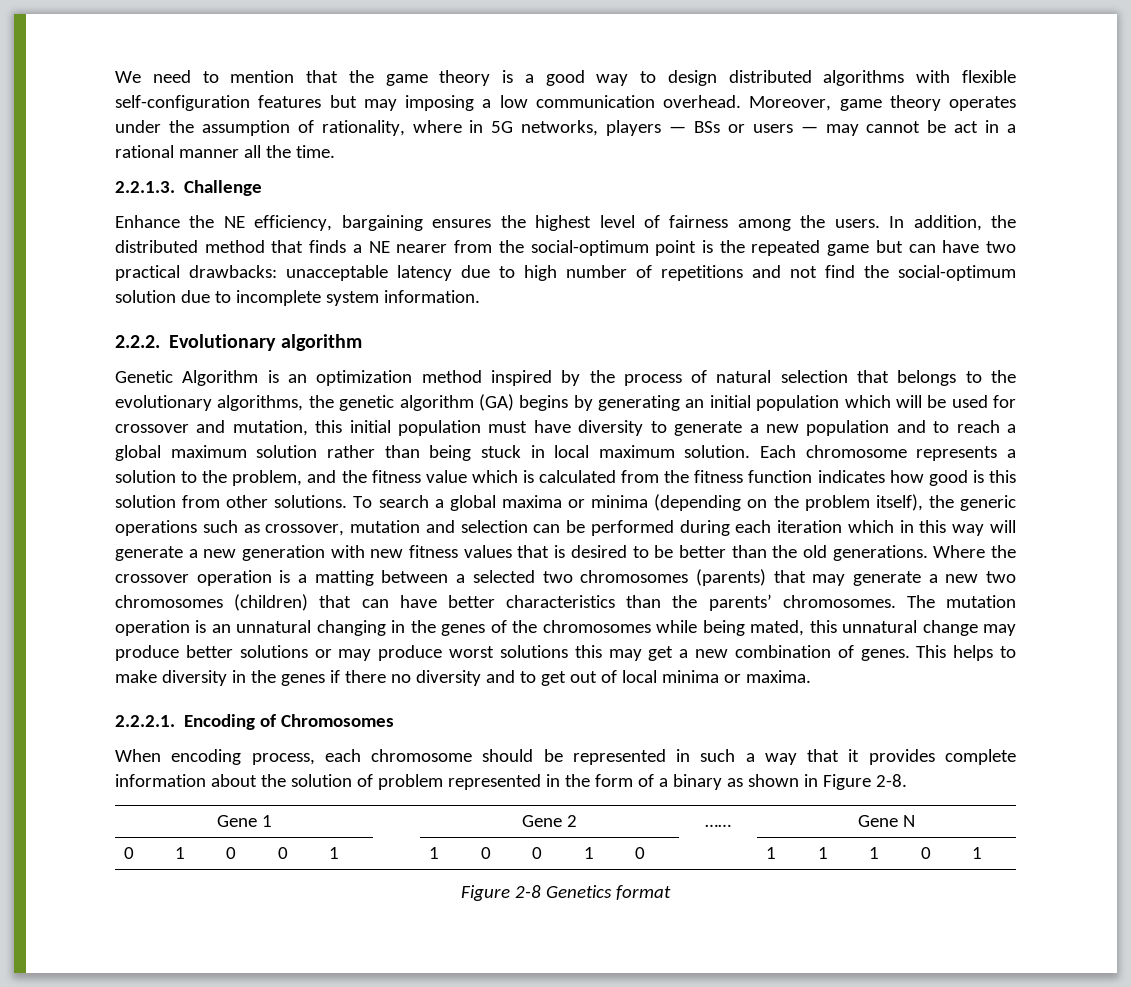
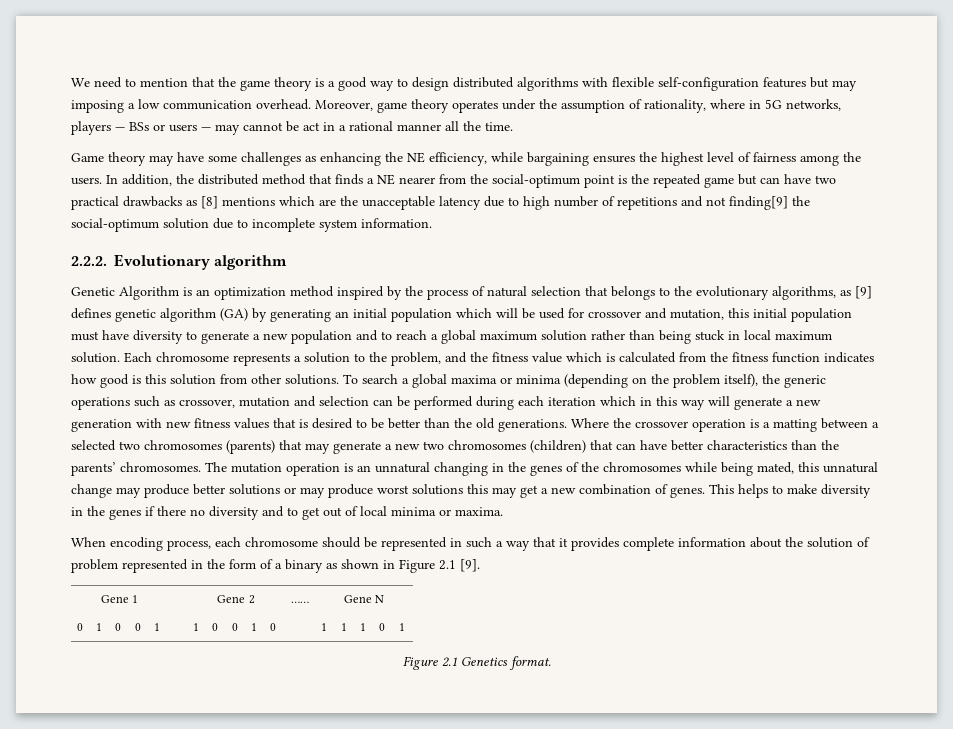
- 2.2.1.3. Challenge
- Enhance the NE efficiency, bargaining ensures the highest level of fairness among the users.
+ Game theory may have some challenges as enhancing the NE efficiency, while bargaining ensures the highest level of fairness among the users.
- In addition, the distributed method that finds a NE nearer from the social-optimum point is the repeated game but can have two practical drawbacks: unacceptable latency due to high number of repetitions and not find the social-optimum solution due to incomplete system information.
+ In addition, the distributed method that finds a NE nearer from the social-optimum point is the repeated game but can have two practical drawbacks as [8] mentions which are the unacceptable latency due to high number of repetitions and not finding[9] the social-optimum solution due to incomplete system information.
- Genetic Algorithm is an optimization method inspired by the process of natural selection that belongs to the evolutionary algorithms, the genetic algorithm (GA) begins by generating an initial population which will be used for crossover and mutation, this initial population must have diversity to generate a new population and to reach a global maximum solution rather than being stuck in local maximum solution.
+ Genetic Algorithm is an optimization method inspired by the process of natural selection that belongs to the evolutionary algorithms, as [9] defines genetic algorithm (GA) by generating an initial population which will be used for crossover and mutation, this initial population must have diversity to generate a new population and to reach a global maximum solution rather than being stuck in local maximum solution.
- 2.2.2.1. Encoding of Chromosomes
- When encoding process, each chromosome should be represented in such a way that it provides complete information about the solution of problem represented in the form of a binary as shown in Figure 2-8.
+ When encoding process, each chromosome should be represented in such a way that it provides complete information about the solution of problem represented in the form of a binary as shown in Figure 2.1 [9].
- Figure 2-8 Genetics format
+ Figure 2.1 Genetics format.

